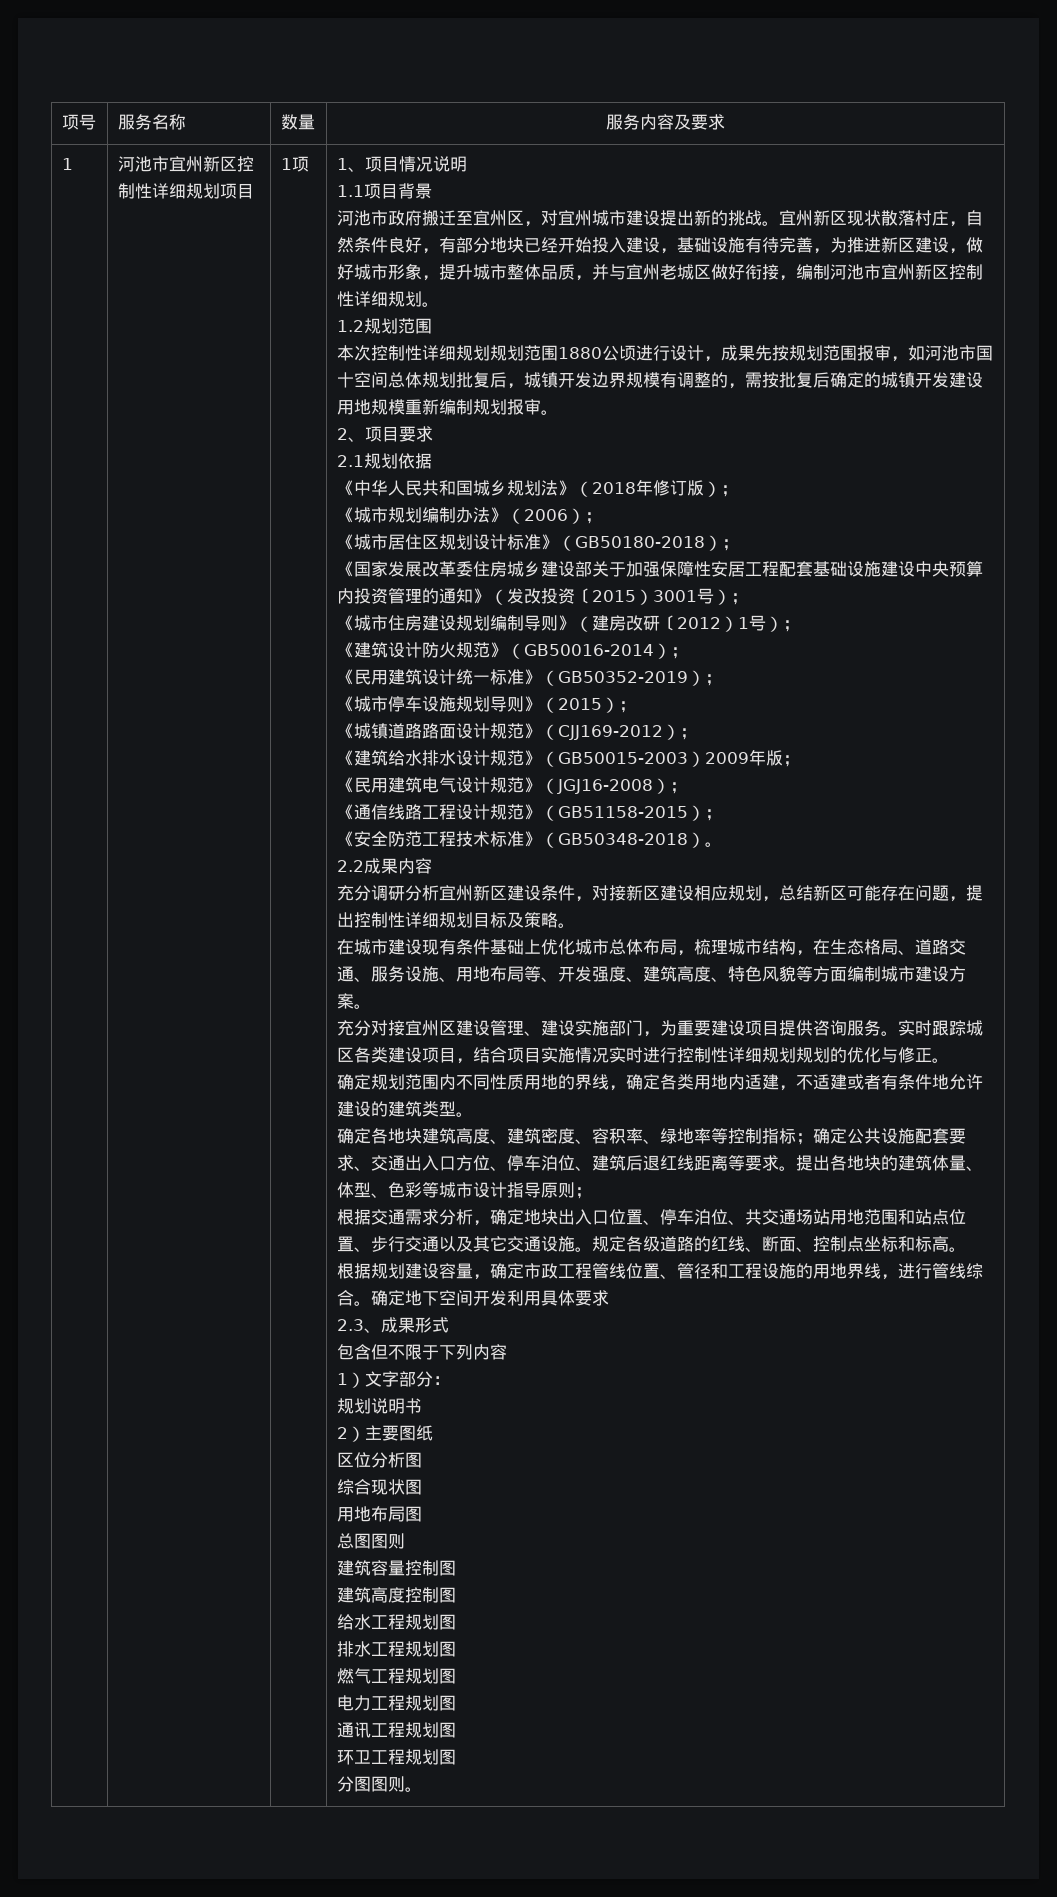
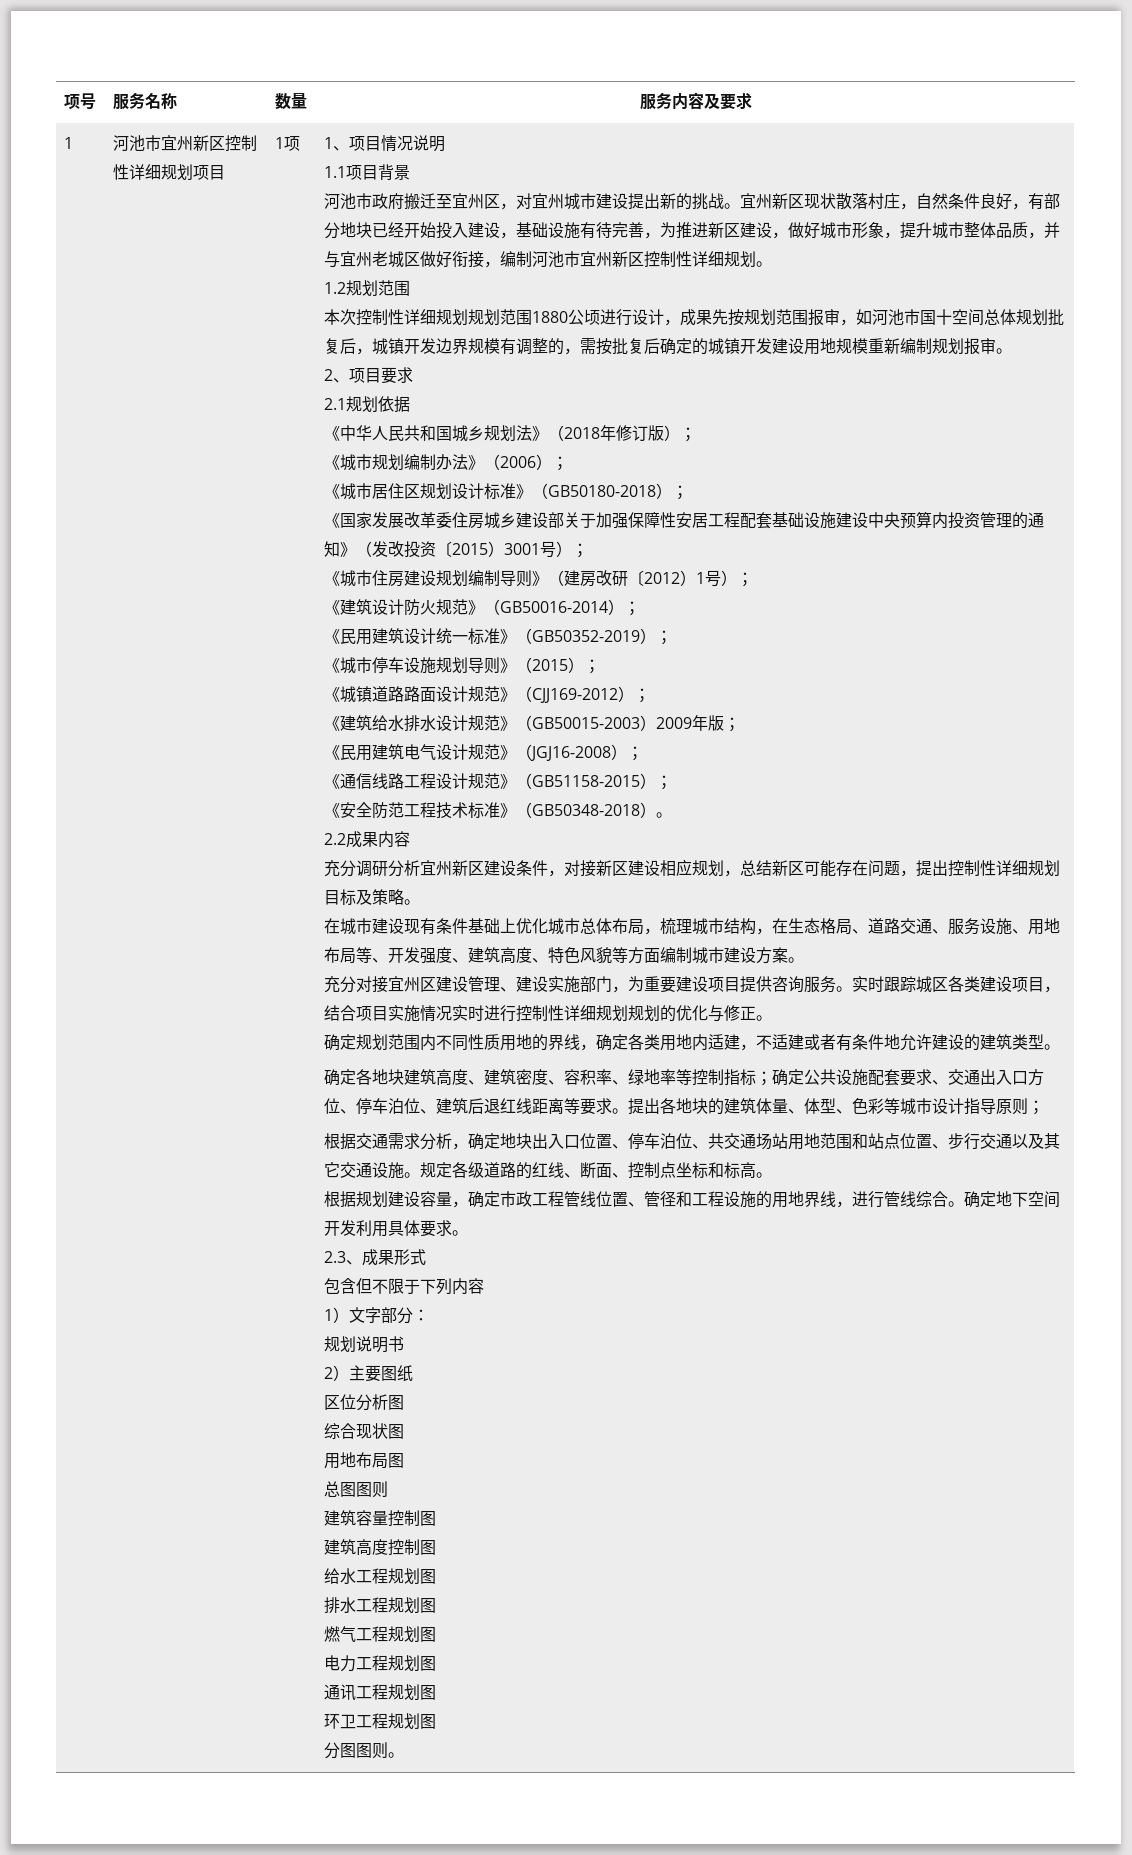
- 确定地下空间开发利用具体要求
+ 确定地下空间开发利用具体要求。

